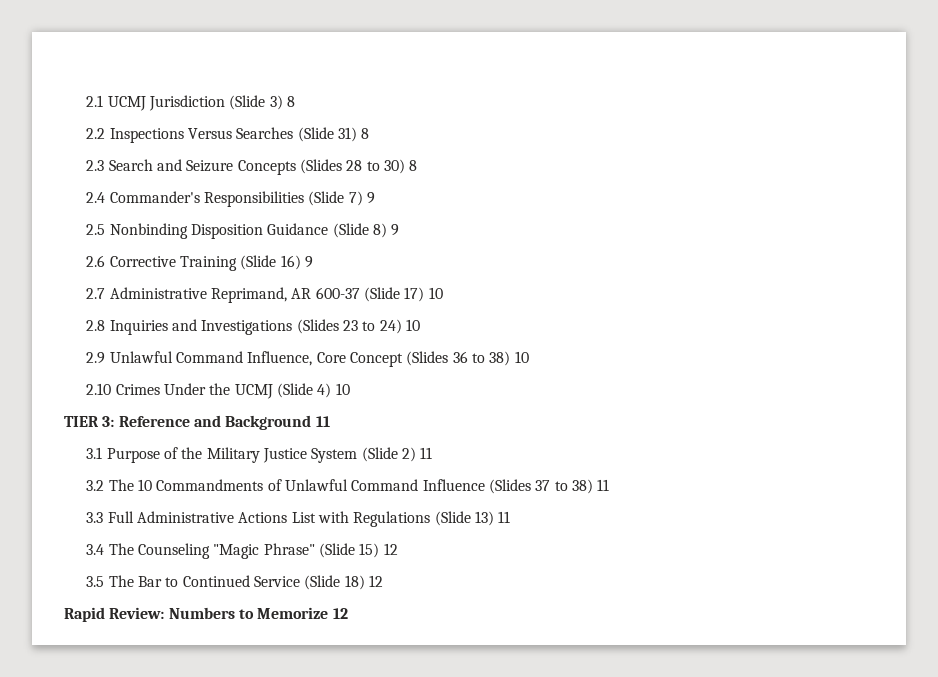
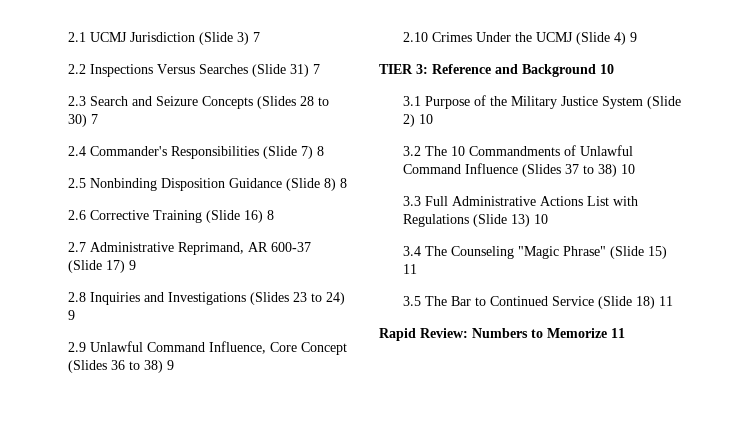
- 2.1 UCMJ Jurisdiction (Slide 3) 8
+ 2.1 UCMJ Jurisdiction (Slide 3) 7
- 2.2 Inspections Versus Searches (Slide 31) 8
+ 2.2 Inspections Versus Searches (Slide 31) 7
- 2.3 Search and Seizure Concepts (Slides 28 to 30) 8
+ 2.3 Search and Seizure Concepts (Slides 28 to 30) 7
- 2.4 Commander's Responsibilities (Slide 7) 9
+ 2.4 Commander's Responsibilities (Slide 7) 8
- 2.5 Nonbinding Disposition Guidance (Slide 8) 9
+ 2.5 Nonbinding Disposition Guidance (Slide 8) 8
- 2.6 Corrective Training (Slide 16) 9
+ 2.6 Corrective Training (Slide 16) 8
- 2.7 Administrative Reprimand, AR 600-37 (Slide 17) 10
+ 2.7 Administrative Reprimand, AR 600-37 (Slide 17) 9
- 2.8 Inquiries and Investigations (Slides 23 to 24) 10
+ 2.8 Inquiries and Investigations (Slides 23 to 24) 9
- 2.9 Unlawful Command Influence, Core Concept (Slides 36 to 38) 10
+ 2.9 Unlawful Command Influence, Core Concept (Slides 36 to 38) 9
- 2.10 Crimes Under the UCMJ (Slide 4) 10
+ 2.10 Crimes Under the UCMJ (Slide 4) 9
- TIER 3: Reference and Background 11
+ TIER 3: Reference and Background 10
- 3.1 Purpose of the Military Justice System (Slide 2) 11
+ 3.1 Purpose of the Military Justice System (Slide 2) 10
- 3.2 The 10 Commandments of Unlawful Command Influence (Slides 37 to 38) 11
+ 3.2 The 10 Commandments of Unlawful Command Influence (Slides 37 to 38) 10
- 3.3 Full Administrative Actions List with Regulations (Slide 13) 11
+ 3.3 Full Administrative Actions List with Regulations (Slide 13) 10
- 3.4 The Counseling "Magic Phrase" (Slide 15) 12
+ 3.4 The Counseling "Magic Phrase" (Slide 15) 11
- 3.5 The Bar to Continued Service (Slide 18) 12
+ 3.5 The Bar to Continued Service (Slide 18) 11
- Rapid Review: Numbers to Memorize 12
+ Rapid Review: Numbers to Memorize 11

